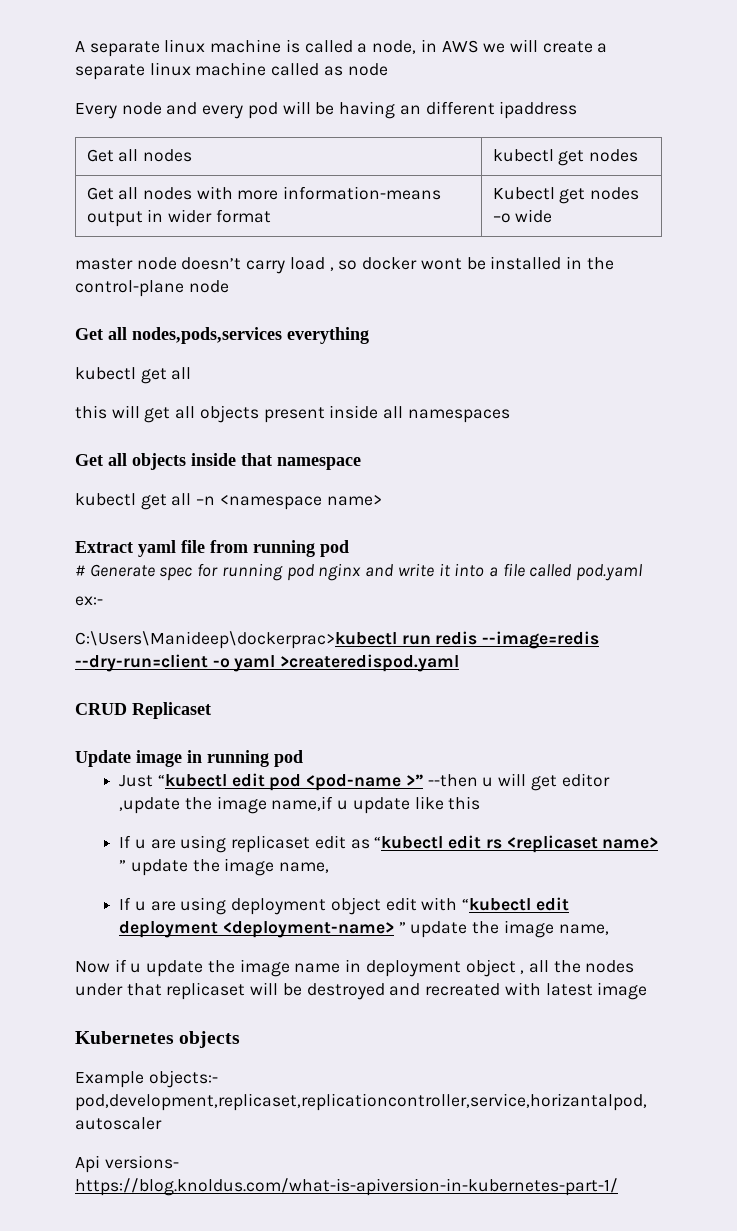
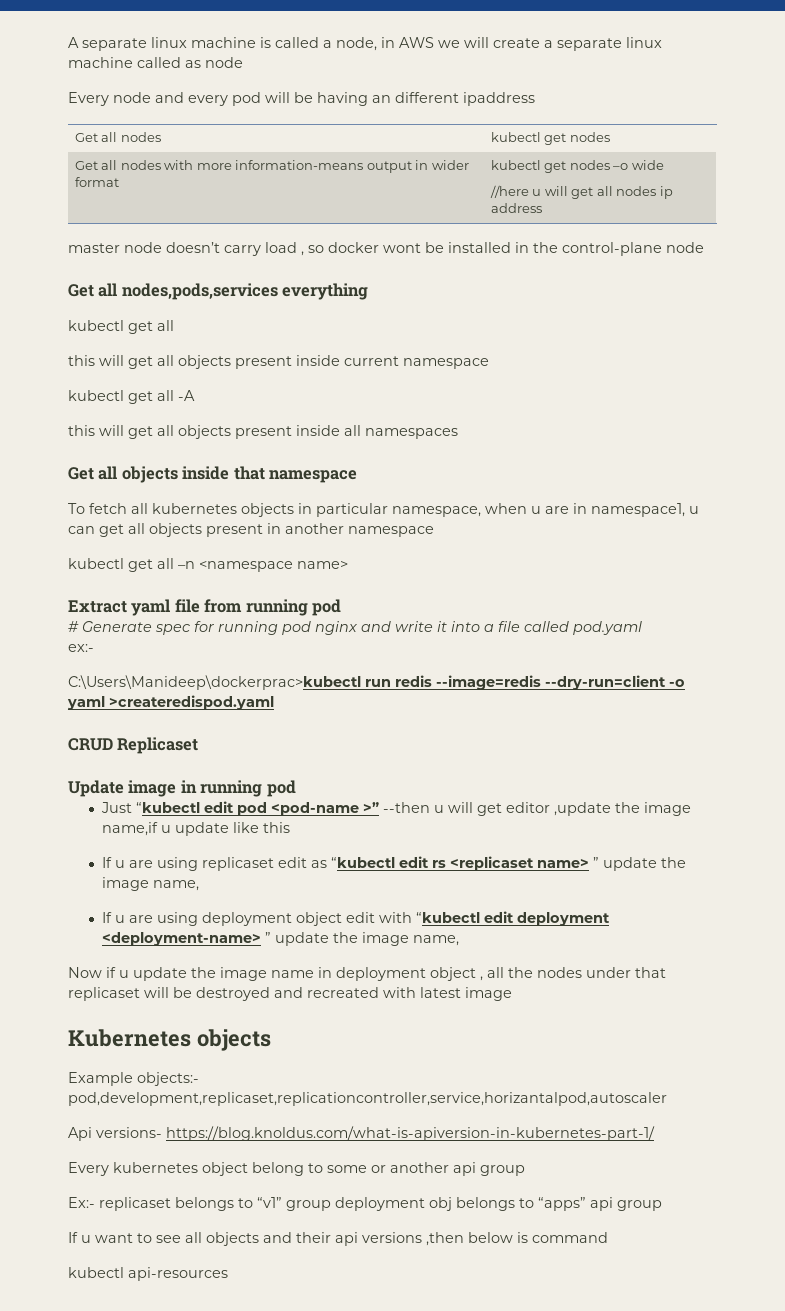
- Get all nodes with more information-means output in wider format | Kubectl get nodes –o wide
+ Get all nodes with more information-means output in wider format | kubectl get nodes –o wide
+ //here u will get all nodes ip address
+ this will get all objects present inside current namespace
+ kubectl get all -A
+ To fetch all kubernetes objects in particular namespace, when u are in namespace1, u can get all objects present in another namespace
+ Every kubernetes object belong to some or another api group
+ Ex:- replicaset belongs to “v1” group deployment obj belongs to “apps” api group
+ If u want to see all objects and their api versions ,then below is command
+ kubectl api-resources

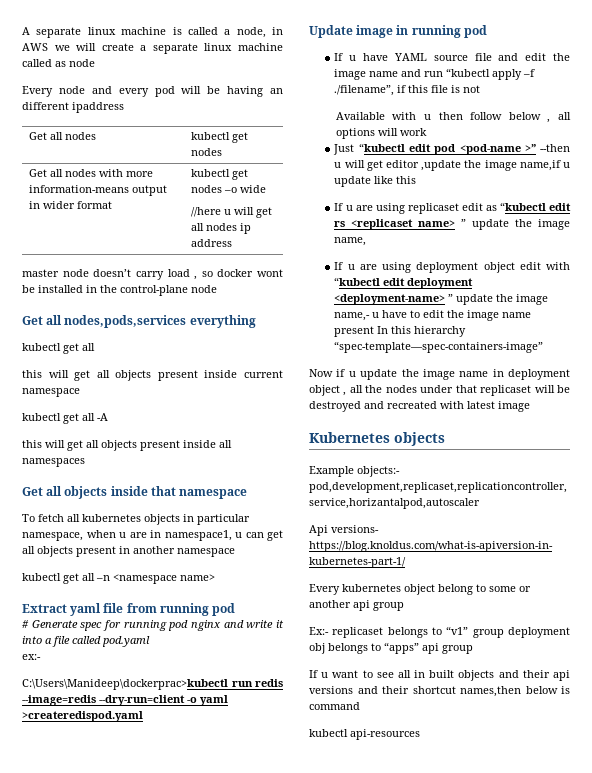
- CRUD Replicaset
+ If u have YAML source file and edit the image name and run “kubectl apply –f ./filename”, if this file is not
+ Available with u then follow below , all options will work
- If u are using deployment object edit with “kubectl edit deployment <deployment-name> ” update the image name,
+ If u are using deployment object edit with “kubectl edit deployment <deployment-name> ” update the image name,- u have to edit the image name present In this hierarchy “spec-template—spec-containers-image”
- If u want to see all objects and their api versions ,then below is command
+ If u want to see all in built objects and their api versions and their shortcut names,then below is command

